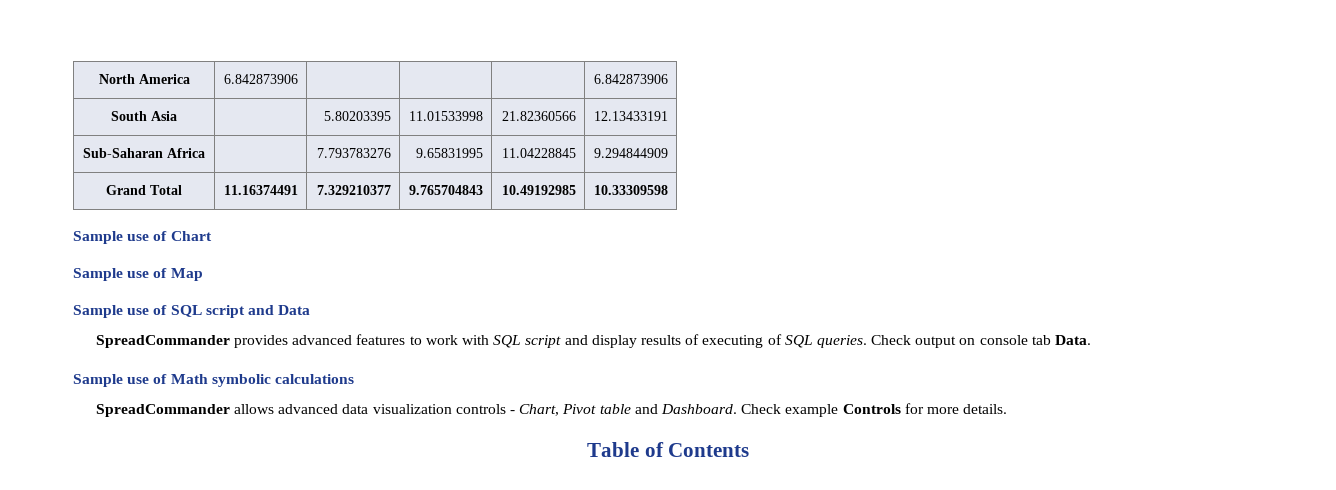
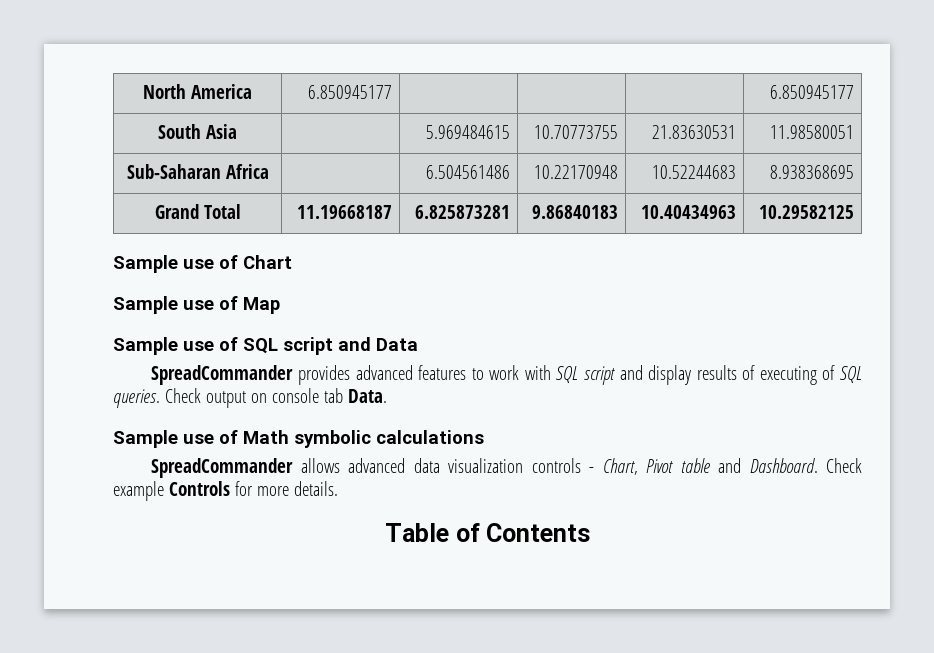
- North America | 6.842873906 | | | | 6.842873906
+ North America | 6.850945177 | | | | 6.850945177
- South Asia | | 5.80203395 | 11.01533998 | 21.82360566 | 12.13433191
- Sub-Saharan Africa | | 7.793783276 | 9.65831995 | 11.04228845 | 9.294844909
- Grand Total | 11.16374491 | 7.329210377 | 9.765704843 | 10.49192985 | 10.33309598
+ South Asia | | 5.969484615 | 10.70773755 | 21.83630531 | 11.98580051
+ Sub-Saharan Africa | | 6.504561486 | 10.22170948 | 10.52244683 | 8.938368695
+ Grand Total | 11.19668187 | 6.825873281 | 9.86840183 | 10.40434963 | 10.29582125

